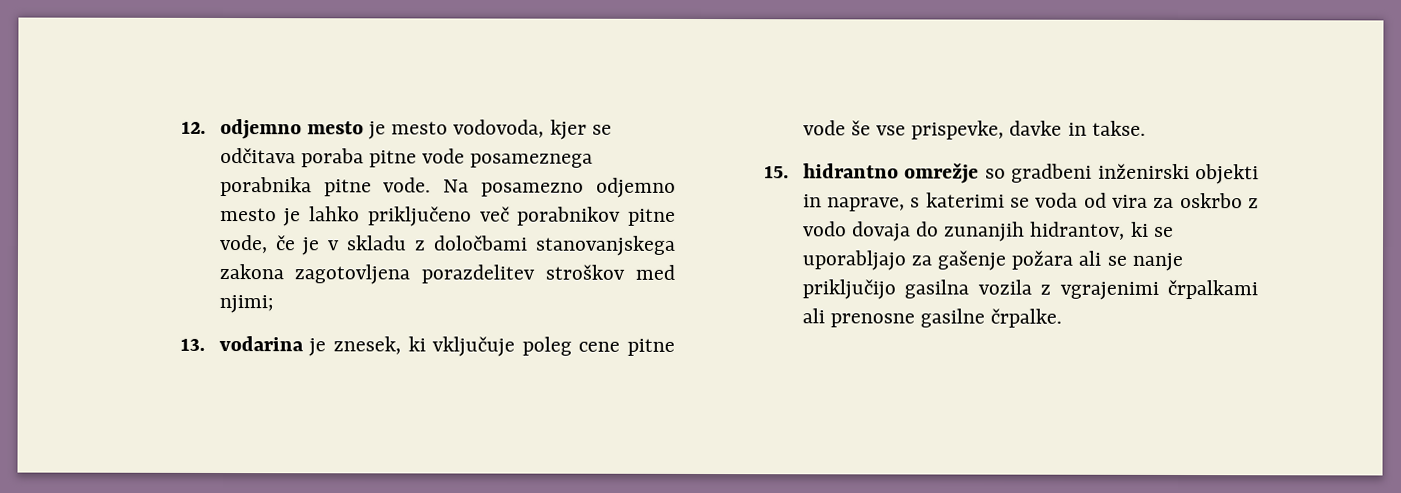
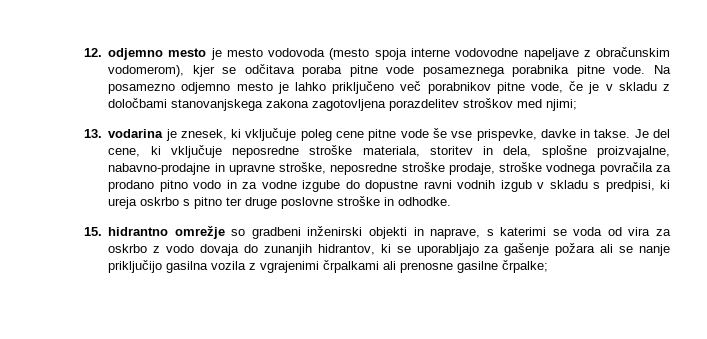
- 12. odjemno mesto je mesto vodovoda, kjer se odčitava poraba pitne vode posameznega porabnika pitne vode.
+ 12. odjemno mesto je mesto vodovoda (mesto spoja interne vodovodne napeljave z obračunskim vodomerom), kjer se odčitava poraba pitne vode posameznega porabnika pitne vode.
+ Je del cene, ki vključuje neposredne stroške materiala, storitev in dela, splošne proizvajalne, nabavno-prodajne in upravne stroške, neposredne stroške prodaje, stroške vodnega povračila za prodano pitno vodo in za vodne izgube do dopustne ravni vodnih izgub v skladu s predpisi, ki ureja oskrbo s pitno ter druge poslovne stroške in odhodke.
- 15. hidrantno omrežje so gradbeni inženirski objekti in naprave, s katerimi se voda od vira za oskrbo z vodo dovaja do zunanjih hidrantov, ki se uporabljajo za gašenje požara ali se nanje priključijo gasilna vozila z vgrajenimi črpalkami ali prenosne gasilne črpalke.
+ 15. hidrantno omrežje so gradbeni inženirski objekti in naprave, s katerimi se voda od vira za oskrbo z vodo dovaja do zunanjih hidrantov, ki se uporabljajo za gašenje požara ali se nanje priključijo gasilna vozila z vgrajenimi črpalkami ali prenosne gasilne črpalke;

